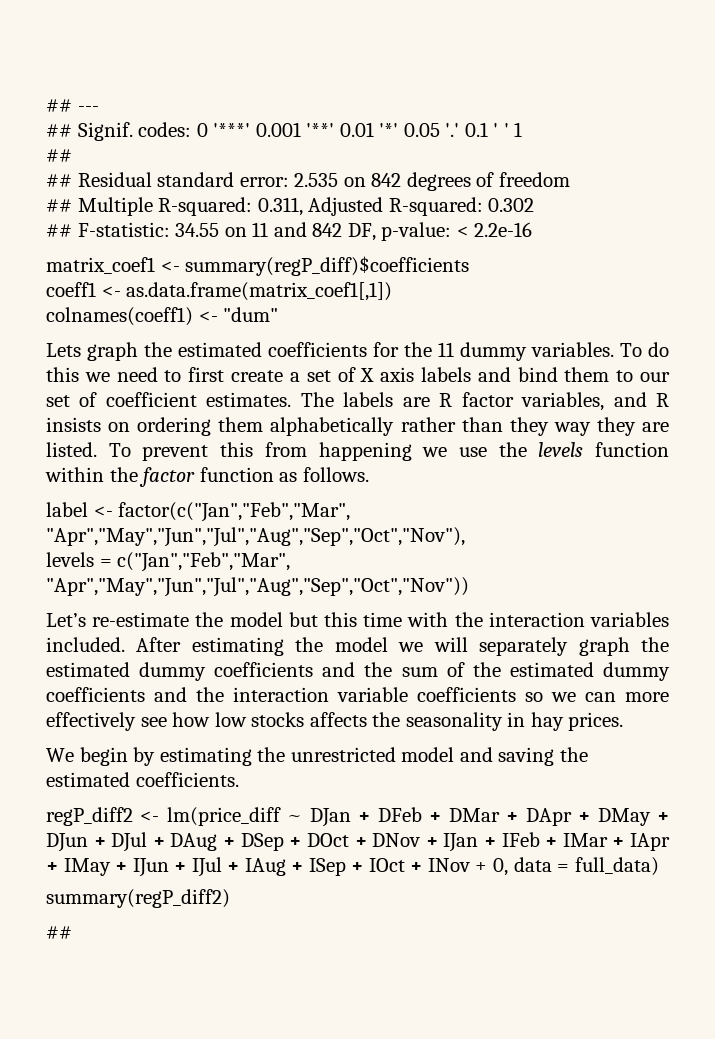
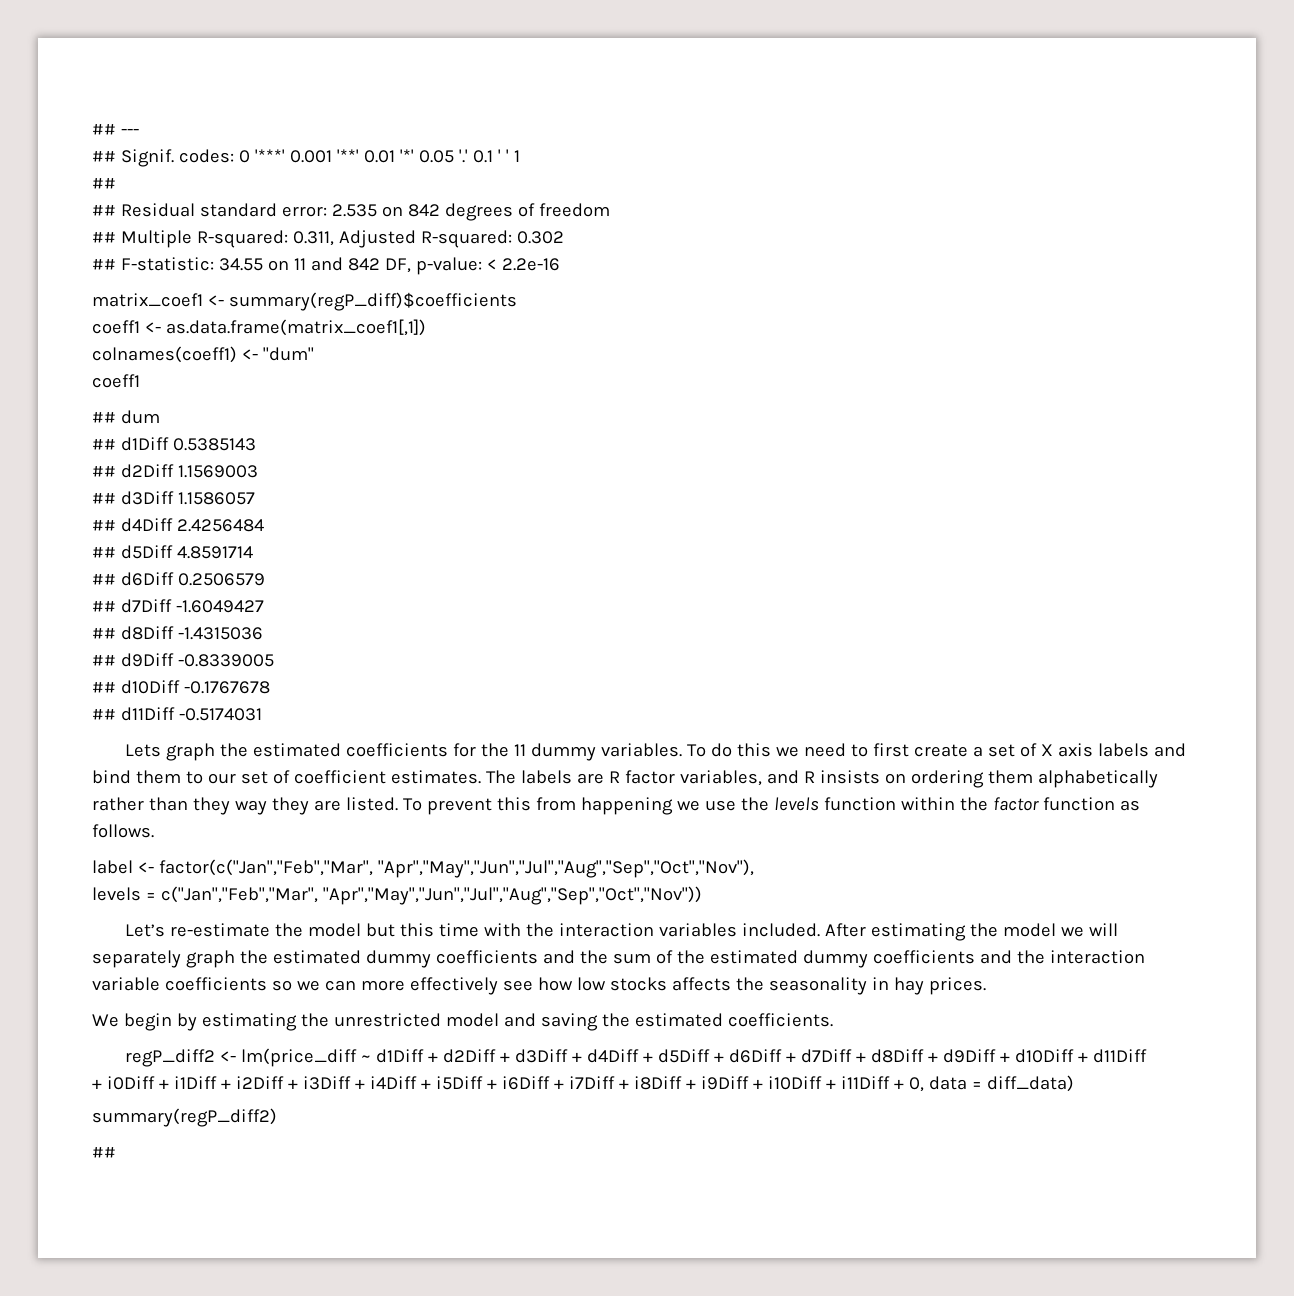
  colnames(coeff1) <- "dum"
+ coeff1
+ ## dum
+ ## d1Diff 0.5385143
+ ## d2Diff 1.1569003
+ ## d3Diff 1.1586057
+ ## d4Diff 2.4256484
+ ## d5Diff 4.8591714
+ ## d6Diff 0.2506579
+ ## d7Diff -1.6049427
+ ## d8Diff -1.4315036
+ ## d9Diff -0.8339005
+ ## d10Diff -0.1767678
+ ## d11Diff -0.5174031
- regP_diff2 <- lm(price_diff ~ DJan + DFeb + DMar + DApr + DMay + DJun + DJul + DAug + DSep + DOct + DNov + IJan + IFeb + IMar + IApr + IMay + IJun + IJul + IAug + ISep + IOct + INov + 0, data = full_data)
+ regP_diff2 <- lm(price_diff ~ d1Diff + d2Diff + d3Diff + d4Diff + d5Diff + d6Diff + d7Diff + d8Diff + d9Diff + d10Diff + d11Diff
+ + i0Diff + i1Diff + i2Diff + i3Diff + i4Diff + i5Diff + i6Diff + i7Diff + i8Diff + i9Diff + i10Diff + i11Diff + 0, data = diff_data)

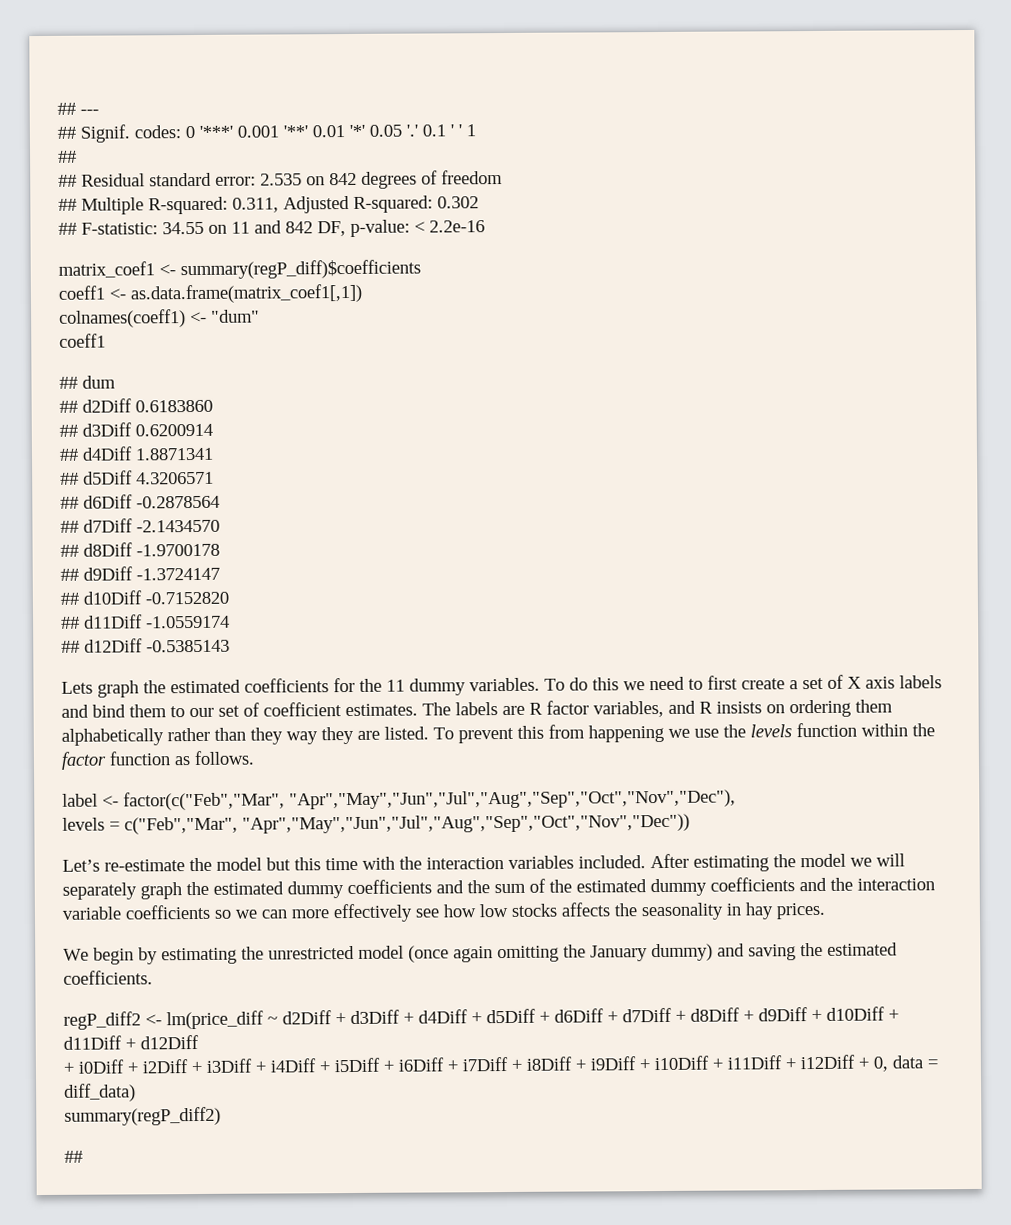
- ## d1Diff 0.5385143
- ## d2Diff 1.1569003
+ ## d2Diff 0.6183860
- ## d3Diff 1.1586057
+ ## d3Diff 0.6200914
- ## d4Diff 2.4256484
+ ## d4Diff 1.8871341
- ## d5Diff 4.8591714
+ ## d5Diff 4.3206571
- ## d6Diff 0.2506579
+ ## d6Diff -0.2878564
- ## d7Diff -1.6049427
+ ## d7Diff -2.1434570
- ## d8Diff -1.4315036
+ ## d8Diff -1.9700178
- ## d9Diff -0.8339005
+ ## d9Diff -1.3724147
- ## d10Diff -0.1767678
+ ## d10Diff -0.7152820
- ## d11Diff -0.5174031
+ ## d11Diff -1.0559174
+ ## d12Diff -0.5385143
- label <- factor(c("Jan","Feb","Mar", "Apr","May","Jun","Jul","Aug","Sep","Oct","Nov"),
+ label <- factor(c("Feb","Mar", "Apr","May","Jun","Jul","Aug","Sep","Oct","Nov","Dec"),
- levels = c("Jan","Feb","Mar", "Apr","May","Jun","Jul","Aug","Sep","Oct","Nov"))
+ levels = c("Feb","Mar", "Apr","May","Jun","Jul","Aug","Sep","Oct","Nov","Dec"))
- We begin by estimating the unrestricted model and saving the estimated coefficients.
+ We begin by estimating the unrestricted model (once again omitting the January dummy) and saving the estimated coefficients.
- regP_diff2 <- lm(price_diff ~ d1Diff + d2Diff + d3Diff + d4Diff + d5Diff + d6Diff + d7Diff + d8Diff + d9Diff + d10Diff + d11Diff
+ regP_diff2 <- lm(price_diff ~ d2Diff + d3Diff + d4Diff + d5Diff + d6Diff + d7Diff + d8Diff + d9Diff + d10Diff + d11Diff + d12Diff
- + i0Diff + i1Diff + i2Diff + i3Diff + i4Diff + i5Diff + i6Diff + i7Diff + i8Diff + i9Diff + i10Diff + i11Diff + 0, data = diff_data)
+ + i0Diff + i2Diff + i3Diff + i4Diff + i5Diff + i6Diff + i7Diff + i8Diff + i9Diff + i10Diff + i11Diff + i12Diff + 0, data = diff_data)

